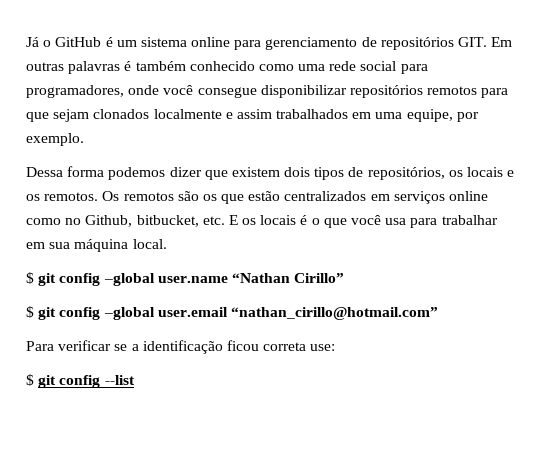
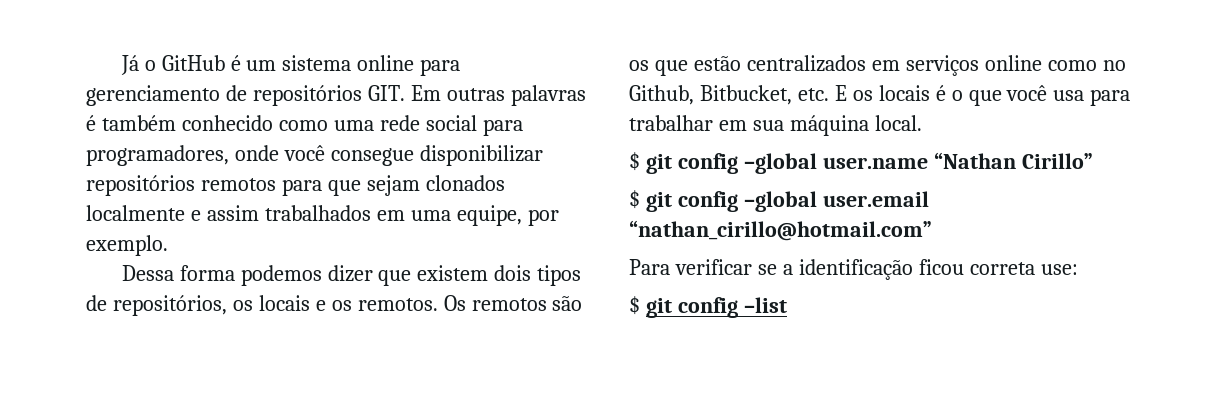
- Os remotos são os que estão centralizados em serviços online como no Github, bitbucket, etc. E os locais é o que você usa para trabalhar em sua máquina local.
+ Os remotos são os que estão centralizados em serviços online como no Github, Bitbucket, etc. E os locais é o que você usa para trabalhar em sua máquina local.
- $ git config --list
+ $ git config –list

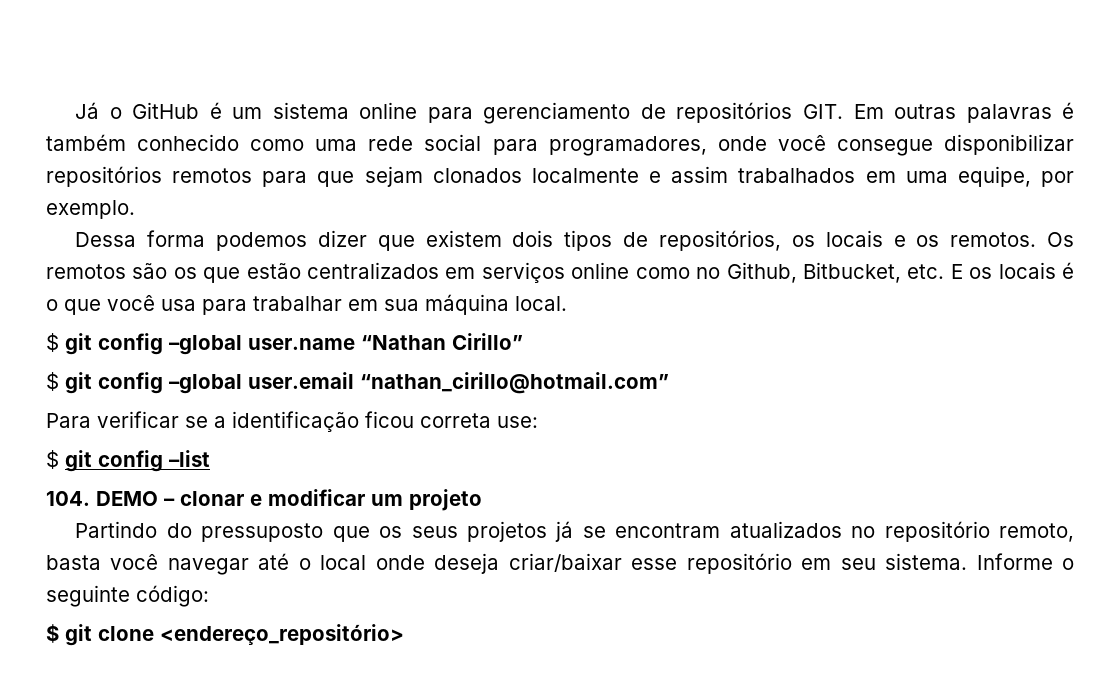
+ 104. DEMO – clonar e modificar um projeto
+ Partindo do pressuposto que os seus projetos já se encontram atualizados no repositório remoto, basta você navegar até o local onde deseja criar/baixar esse repositório em seu sistema. Informe o seguinte código:
+ $ git clone <endereço_repositório>

